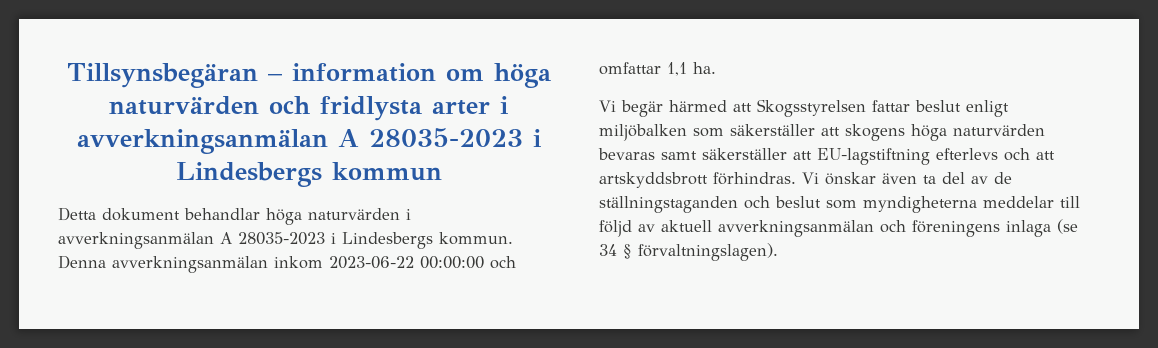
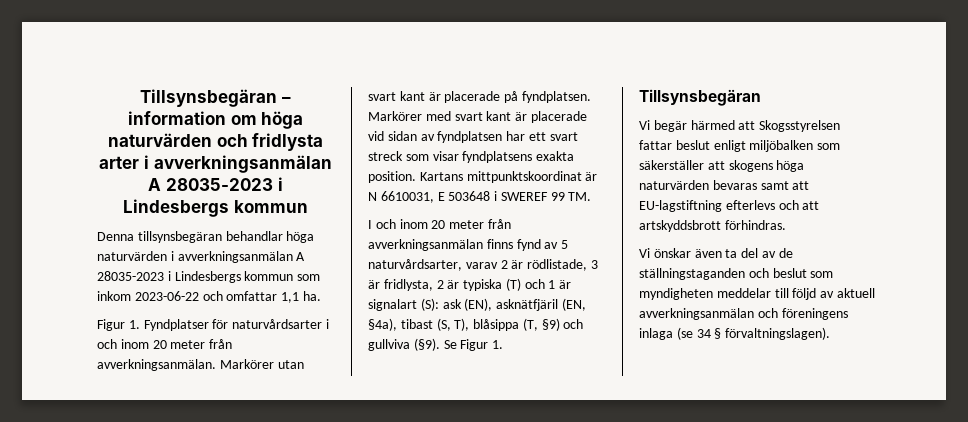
- Detta dokument behandlar höga naturvärden i avverkningsanmälan A 28035-2023 i Lindesbergs kommun. Denna avverkningsanmälan inkom 2023-06-22 00:00:00 och omfattar 1,1 ha.
+ Denna tillsynsbegäran behandlar höga naturvärden i avverkningsanmälan A 28035-2023 i Lindesbergs kommun som inkom 2023-06-22 och omfattar 1,1 ha.
+ Figur 1. Fyndplatser för naturvårdsarter i och inom 20 meter från avverkningsanmälan. Markörer utan svart kant är placerade på fyndplatsen. Markörer med svart kant är placerade vid sidan av fyndplatsen har ett svart streck som visar fyndplatsens exakta position. Kartans mittpunktskoordinat är N 6610031, E 503648 i SWEREF 99 TM.
+ I och inom 20 meter från avverkningsanmälan finns fynd av 5 naturvårdsarter, varav 2 är rödlistade, 3 är fridlysta, 2 är typiska (T) och 1 är signalart (S): ask (EN), asknätfjäril (EN, §4a), tibast (S, T), blåsippa (T, §9) och gullviva (§9). Se Figur 1.
+ Tillsynsbegäran
- Vi begär härmed att Skogsstyrelsen fattar beslut enligt miljöbalken som säkerställer att skogens höga naturvärden bevaras samt säkerställer att EU-lagstiftning efterlevs och att artskyddsbrott förhindras. Vi önskar även ta del av de ställningstaganden och beslut som myndigheterna meddelar till följd av aktuell avverkningsanmälan och föreningens inlaga (se 34 § förvaltningslagen).
+ Vi begär härmed att Skogsstyrelsen fattar beslut enligt miljöbalken som säkerställer att skogens höga naturvärden bevaras samt att EU-lagstiftning efterlevs och att artskyddsbrott förhindras.
+ Vi önskar även ta del av de ställningstaganden och beslut som myndigheten meddelar till följd av aktuell avverkningsanmälan och föreningens inlaga (se 34 § förvaltningslagen).

